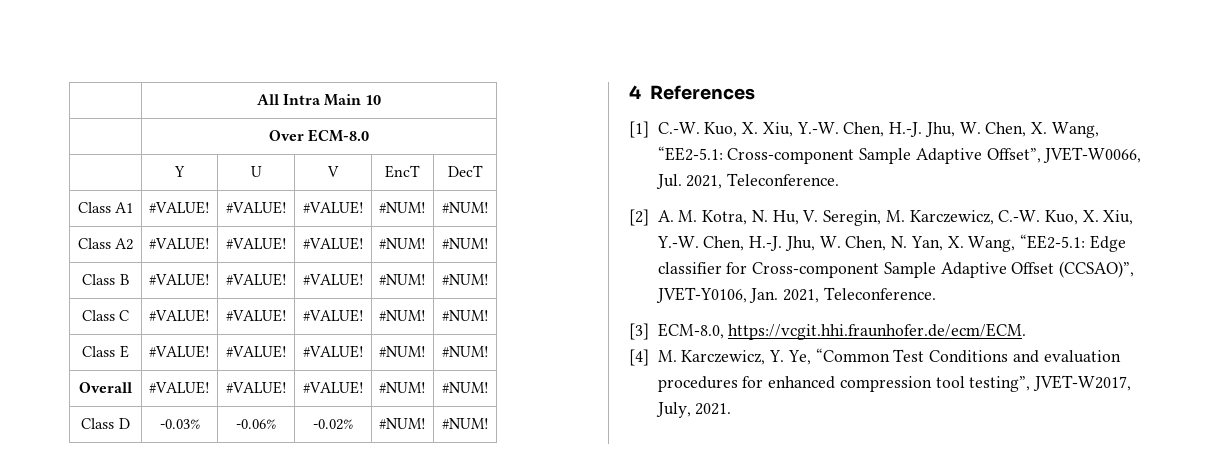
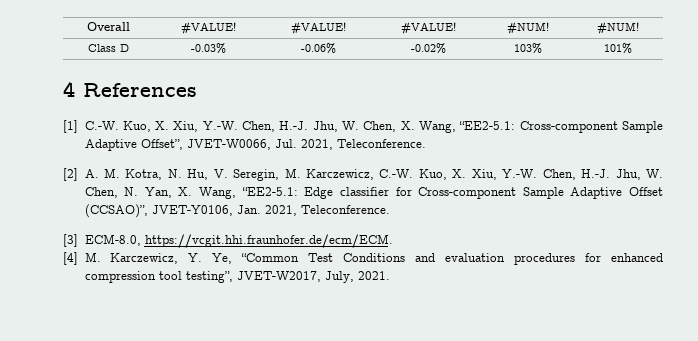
- | All Intra Main 10
- | Over ECM-8.0
- | Y | U | V | EncT | DecT
- Class A1 | #VALUE! | #VALUE! | #VALUE! | #NUM! | #NUM!
- Class A2 | #VALUE! | #VALUE! | #VALUE! | #NUM! | #NUM!
- Class B | #VALUE! | #VALUE! | #VALUE! | #NUM! | #NUM!
- Class C | #VALUE! | #VALUE! | #VALUE! | #NUM! | #NUM!
- Class E | #VALUE! | #VALUE! | #VALUE! | #NUM! | #NUM!
- Class D | -0.03% | -0.06% | -0.02% | #NUM! | #NUM!
+ Class D | -0.03% | -0.06% | -0.02% | 103% | 101%

